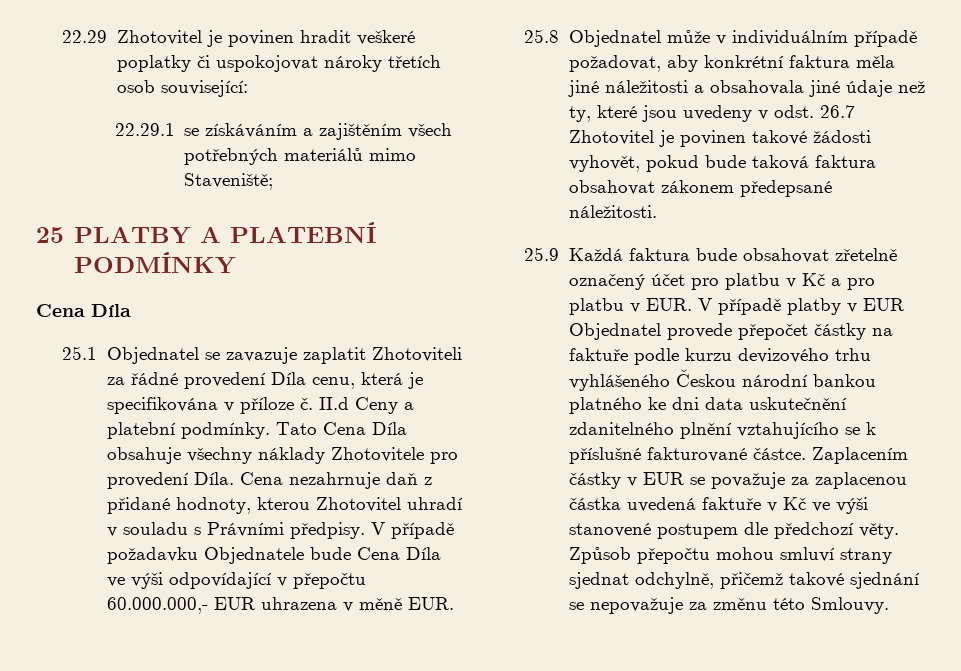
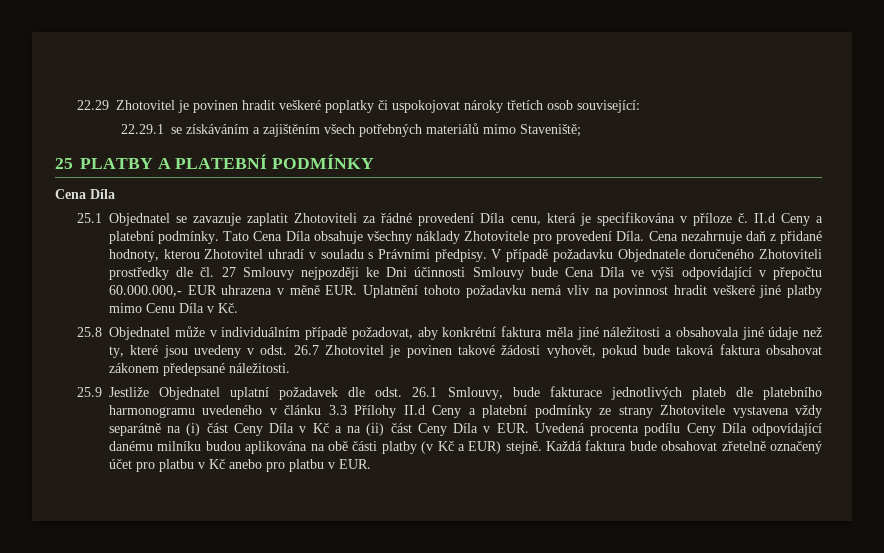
- V případě požadavku Objednatele bude Cena Díla ve výši odpovídající v přepočtu 60.000.000,- EUR uhrazena v měně EUR.
+ V případě požadavku Objednatele doručeného Zhotoviteli prostředky dle čl. 27 Smlouvy nejpozději ke Dni účinnosti Smlouvy bude Cena Díla ve výši odpovídající v přepočtu 60.000.000,- EUR uhrazena v měně EUR. Uplatnění tohoto požadavku nemá vliv na povinnost hradit veškeré jiné platby mimo Cenu Díla v Kč.
- 25.9 Každá faktura bude obsahovat zřetelně označený účet pro platbu v Kč a pro platbu v EUR. V případě platby v EUR Objednatel provede přepočet částky na faktuře podle kurzu devizového trhu vyhlášeného Českou národní bankou platného ke dni data uskutečnění zdanitelného plnění vztahujícího se k příslušné fakturované částce. Zaplacením částky v EUR se považuje za zaplacenou částka uvedená faktuře v Kč ve výši stanovené postupem dle předchozí věty. Způsob přepočtu mohou smluví strany sjednat odchylně, přičemž takové sjednání se nepovažuje za změnu této Smlouvy.
+ 25.9 Jestliže Objednatel uplatní požadavek dle odst. 26.1 Smlouvy, bude fakturace jednotlivých plateb dle platebního harmonogramu uvedeného v článku 3.3 Přílohy II.d Ceny a platební podmínky ze strany Zhotovitele vystavena vždy separátně na (i) část Ceny Díla v Kč a na (ii) část Ceny Díla v EUR. Uvedená procenta podílu Ceny Díla odpovídající danému milníku budou aplikována na obě části platby (v Kč a EUR) stejně. Každá faktura bude obsahovat zřetelně označený účet pro platbu v Kč anebo pro platbu v EUR.

